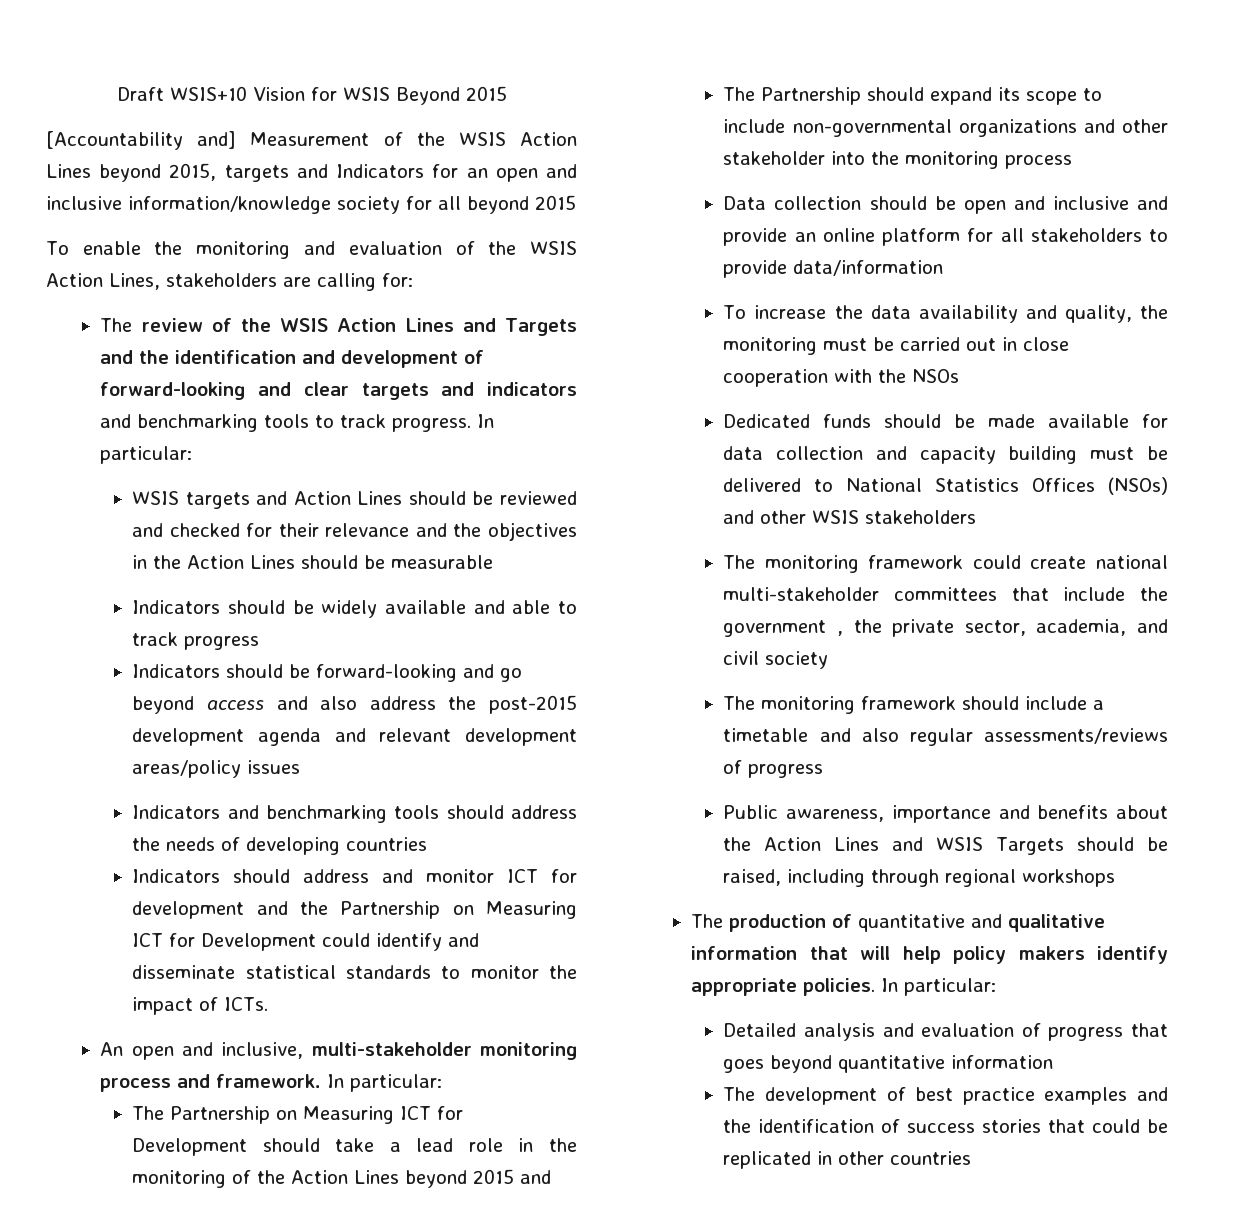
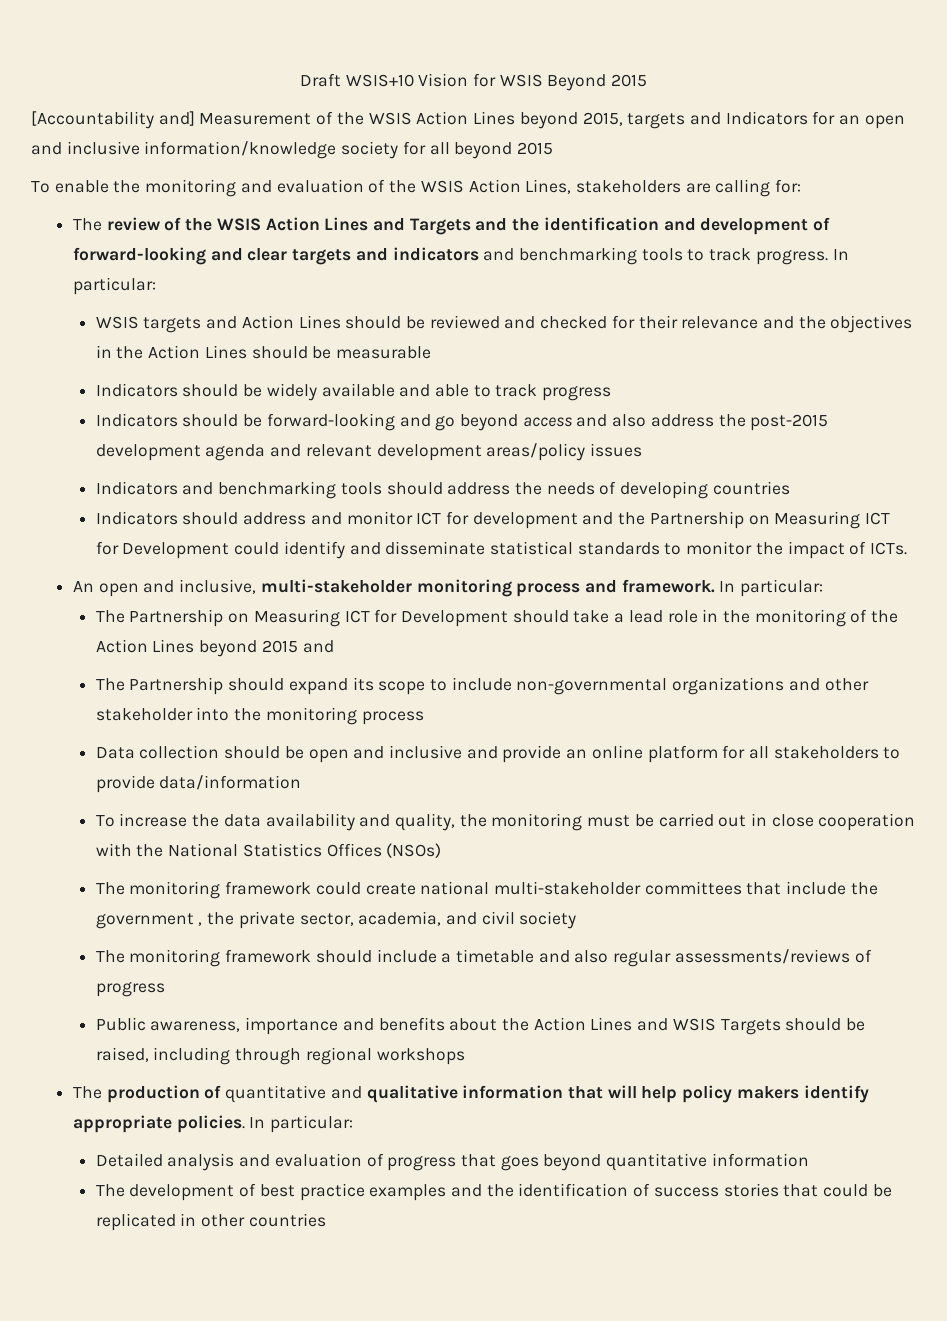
- To increase the data availability and quality, the monitoring must be carried out in close cooperation with the NSOs
- Dedicated funds should be made available for data collection and capacity building must be delivered to National Statistics Offices (NSOs) and other WSIS stakeholders
+ To increase the data availability and quality, the monitoring must be carried out in close cooperation with the National Statistics Offices (NSOs)

